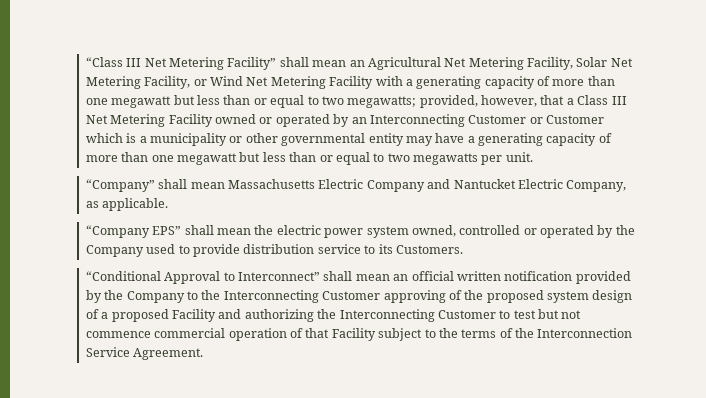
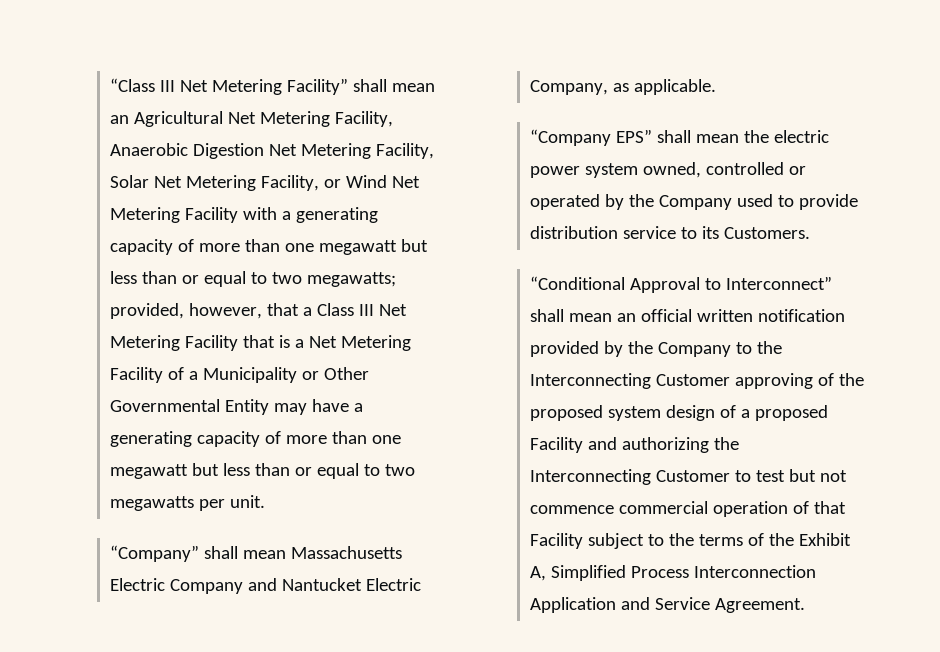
- “Class III Net Metering Facility” shall mean an Agricultural Net Metering Facility, Solar Net Metering Facility, or Wind Net Metering Facility with a generating capacity of more than one megawatt but less than or equal to two megawatts;
+ “Class III Net Metering Facility” shall mean an Agricultural Net Metering Facility, Anaerobic Digestion Net Metering Facility, Solar Net Metering Facility, or Wind Net Metering Facility with a generating capacity of more than one megawatt but less than or equal to two megawatts;
- provided, however, that a Class III Net Metering Facility owned or operated by an Interconnecting Customer or Customer which is a municipality or other governmental entity may have a generating capacity of more than one megawatt but less than or equal to two megawatts per unit.
+ provided, however, that a Class III Net Metering Facility that is a Net Metering Facility of a Municipality or Other Governmental Entity may have a generating capacity of more than one megawatt but less than or equal to two megawatts per unit.
- “Conditional Approval to Interconnect” shall mean an official written notification provided by the Company to the Interconnecting Customer approving of the proposed system design of a proposed Facility and authorizing the Interconnecting Customer to test but not commence commercial operation of that Facility subject to the terms of the Interconnection Service Agreement.
+ “Conditional Approval to Interconnect” shall mean an official written notification provided by the Company to the Interconnecting Customer approving of the proposed system design of a proposed Facility and authorizing the Interconnecting Customer to test but not commence commercial operation of that Facility subject to the terms of the Exhibit A, Simplified Process Interconnection Application and Service Agreement.

